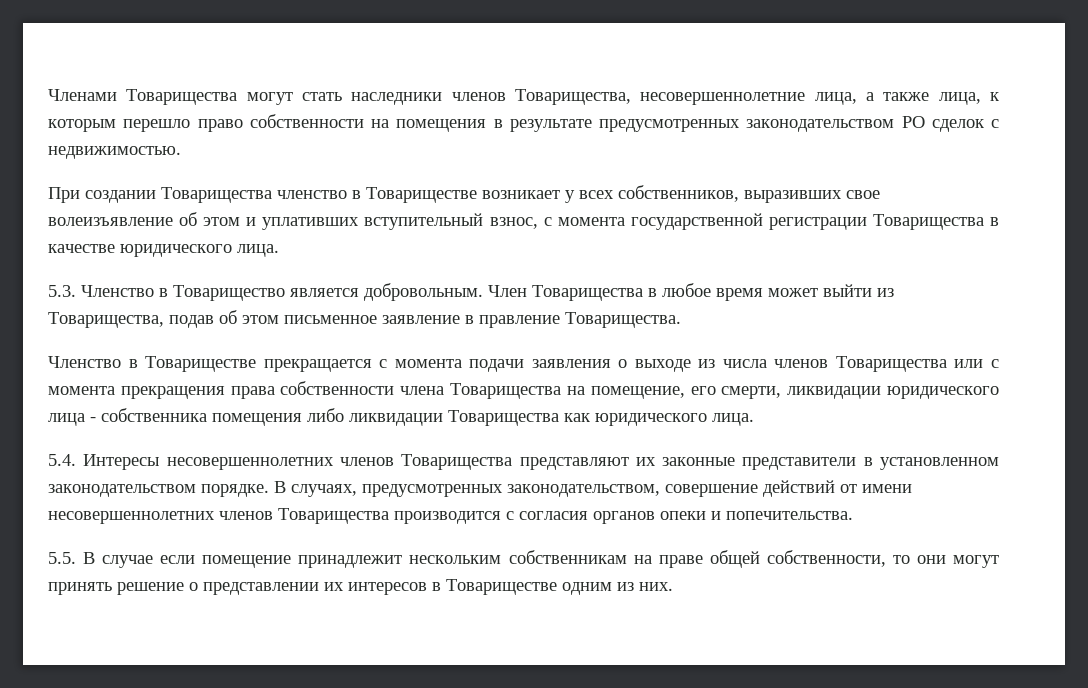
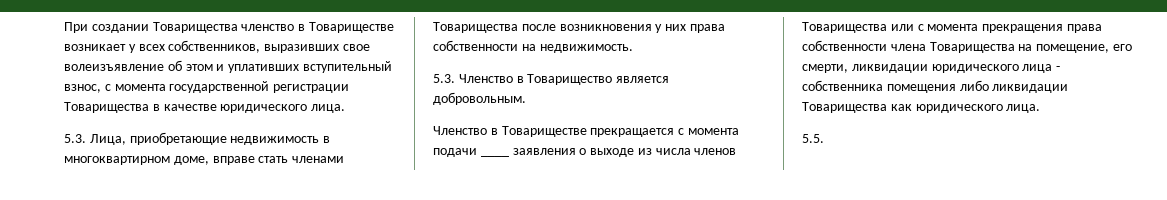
- Членами Товарищества могут стать наследники членов Товарищества, несовершеннолетние лица, а также лица, к которым перешло право собственности на помещения в результате предусмотренных законодательством РО сделок с недвижимостью.
+ 5.3. Лица, приобретающие недвижимость в многоквартирном доме, вправе стать членами Товарищества после возникновения у них права собственности на недвижимость.
- Член Товарищества в любое время может выйти из Товарищества, подав об этом письменное заявление в правление Товарищества.
- Членство в Товариществе прекращается с момента подачи заявления о выходе из числа членов Товарищества или с момента прекращения права собственности члена Товарищества на помещение, его смерти, ликвидации юридического лица - собственника помещения либо ликвидации Товарищества как юридического лица.
+ Членство в Товариществе прекращается с момента подачи ____ заявления о выходе из числа членов Товарищества или с момента прекращения права собственности члена Товарищества на помещение, его смерти, ликвидации юридического лица - собственника помещения либо ликвидации Товарищества как юридического лица.
- 5.4. Интересы несовершеннолетних членов Товарищества представляют их законные представители в установленном законодательством порядке. В случаях, предусмотренных законодательством, совершение действий от имени несовершеннолетних членов Товарищества производится с согласия органов опеки и попечительства.
- 5.5. В случае если помещение принадлежит нескольким собственникам на праве общей собственности, то они могут принять решение о представлении их интересов в Товариществе одним из них.
+ 5.5.

